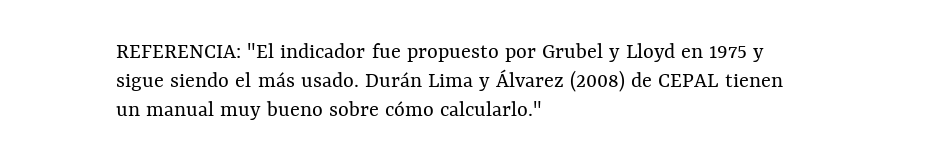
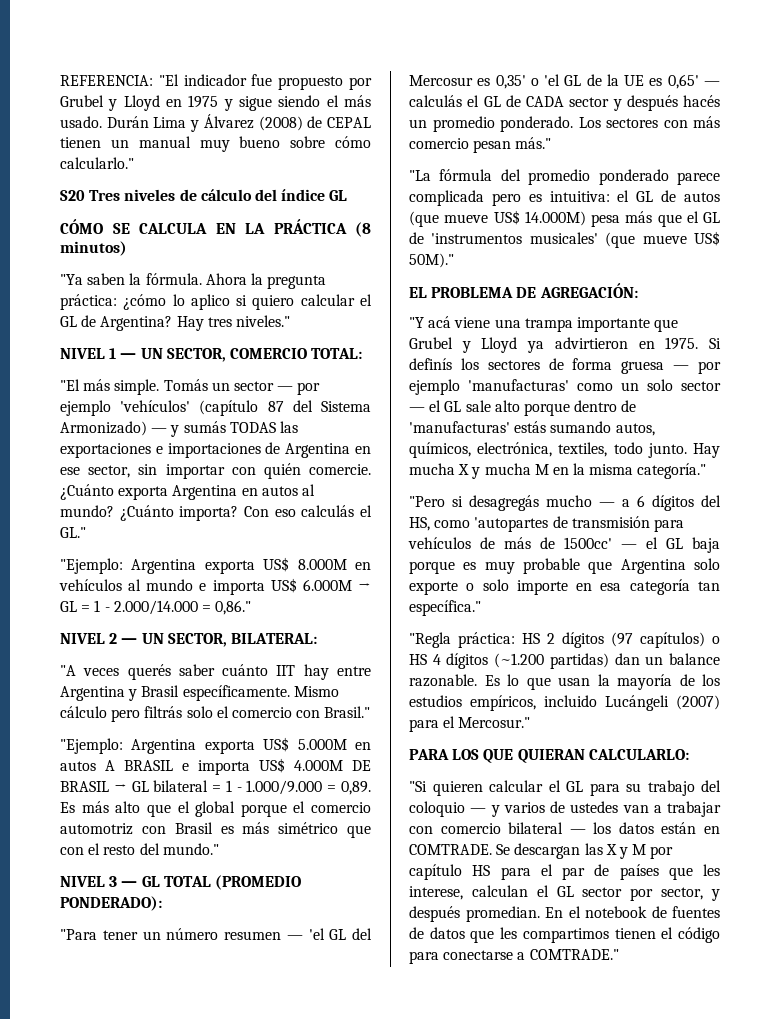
+ S20 Tres niveles de cálculo del índice GL
+ CÓMO SE CALCULA EN LA PRÁCTICA (8 minutos)
+ "Ya saben la fórmula. Ahora la pregunta práctica: ¿cómo lo aplico si quiero calcular el GL de Argentina? Hay tres niveles."
+ NIVEL 1 — UN SECTOR, COMERCIO TOTAL:
+ "El más simple. Tomás un sector — por ejemplo 'vehículos' (capítulo 87 del Sistema Armonizado) — y sumás TODAS las exportaciones e importaciones de Argentina en ese sector, sin importar con quién comercie. ¿Cuánto exporta Argentina en autos al mundo? ¿Cuánto importa? Con eso calculás el GL."
+ "Ejemplo: Argentina exporta US$ 8.000M en vehículos al mundo e importa US$ 6.000M → GL = 1 - 2.000/14.000 = 0,86."
+ NIVEL 2 — UN SECTOR, BILATERAL:
+ "A veces querés saber cuánto IIT hay entre Argentina y Brasil específicamente. Mismo cálculo pero filtrás solo el comercio con Brasil."
+ "Ejemplo: Argentina exporta US$ 5.000M en autos A BRASIL e importa US$ 4.000M DE BRASIL → GL bilateral = 1 - 1.000/9.000 = 0,89. Es más alto que el global porque el comercio automotriz con Brasil es más simétrico que con el resto del mundo."
+ NIVEL 3 — GL TOTAL (PROMEDIO PONDERADO):
+ "Para tener un número resumen — 'el GL del Mercosur es 0,35' o 'el GL de la UE es 0,65' — calculás el GL de CADA sector y después hacés un promedio ponderado. Los sectores con más comercio pesan más."
+ "La fórmula del promedio ponderado parece complicada pero es intuitiva: el GL de autos (que mueve US$ 14.000M) pesa más que el GL de 'instrumentos musicales' (que mueve US$ 50M)."
+ EL PROBLEMA DE AGREGACIÓN:
+ "Y acá viene una trampa importante que Grubel y Lloyd ya advirtieron en 1975. Si definís los sectores de forma gruesa — por ejemplo 'manufacturas' como un solo sector — el GL sale alto porque dentro de 'manufacturas' estás sumando autos, químicos, electrónica, textiles, todo junto. Hay mucha X y mucha M en la misma categoría."
+ "Pero si desagregás mucho — a 6 dígitos del HS, como 'autopartes de transmisión para vehículos de más de 1500cc' — el GL baja porque es muy probable que Argentina solo exporte o solo importe en esa categoría tan específica."
+ "Regla práctica: HS 2 dígitos (97 capítulos) o HS 4 dígitos (~1.200 partidas) dan un balance razonable. Es lo que usan la mayoría de los estudios empíricos, incluido Lucángeli (2007) para el Mercosur."
+ PARA LOS QUE QUIERAN CALCULARLO:
+ "Si quieren calcular el GL para su trabajo del coloquio — y varios de ustedes van a trabajar con comercio bilateral — los datos están en COMTRADE. Se descargan las X y M por capítulo HS para el par de países que les interese, calculan el GL sector por sector, y después promedian. En el notebook de fuentes de datos que les compartimos tienen el código para conectarse a COMTRADE."

